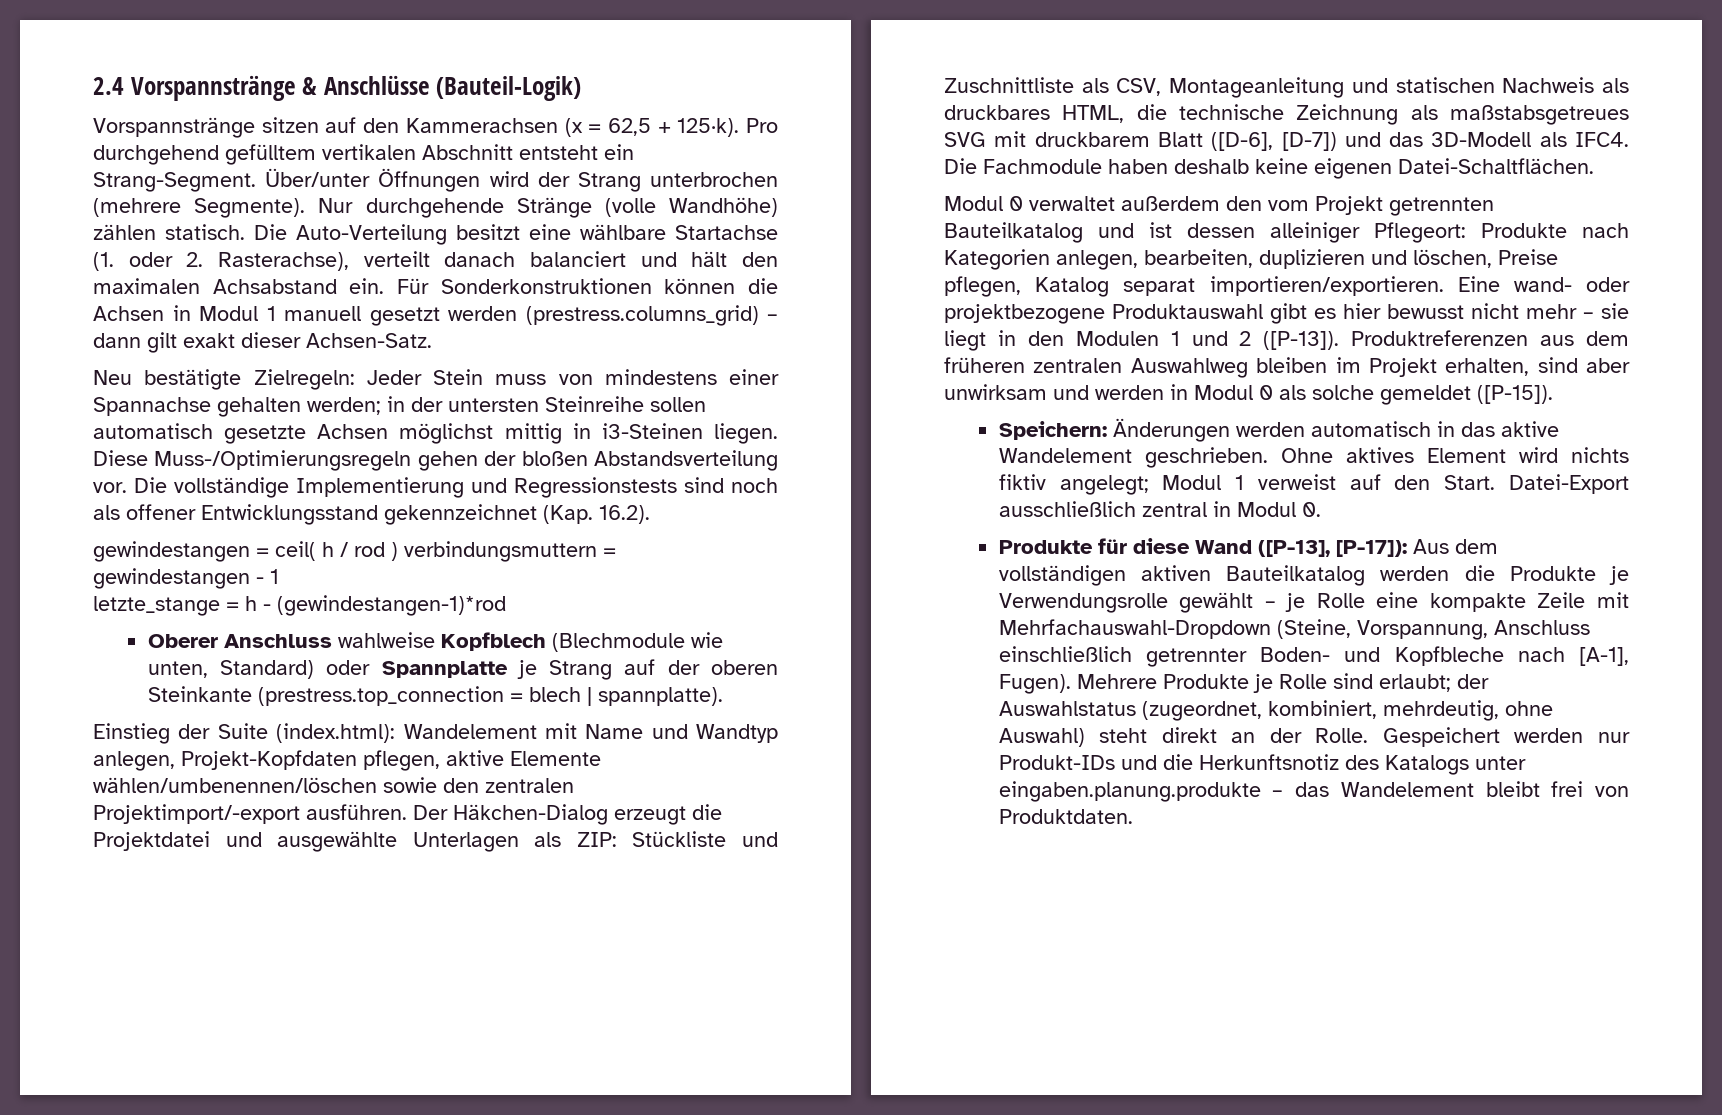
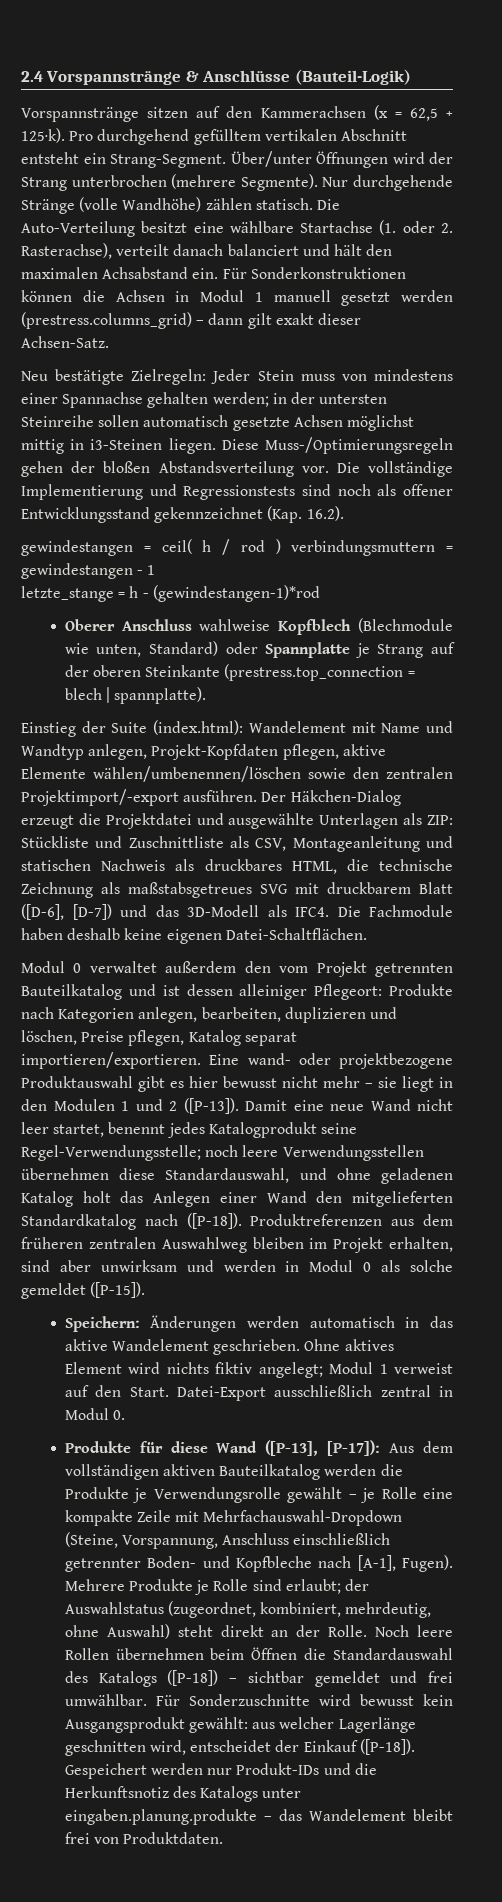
+ Damit eine neue Wand nicht leer startet, benennt jedes Katalogprodukt seine Regel-Verwendungsstelle; noch leere Verwendungsstellen übernehmen diese Standardauswahl, und ohne geladenen Katalog holt das Anlegen einer Wand den mitgelieferten Standardkatalog nach ([P-18]).
+ Noch leere Rollen übernehmen beim Öffnen die Standardauswahl des Katalogs ([P-18]) – sichtbar gemeldet und frei umwählbar. Für Sonderzuschnitte wird bewusst kein Ausgangsprodukt gewählt: aus welcher Lagerlänge geschnitten wird, entscheidet der Einkauf ([P-18]).

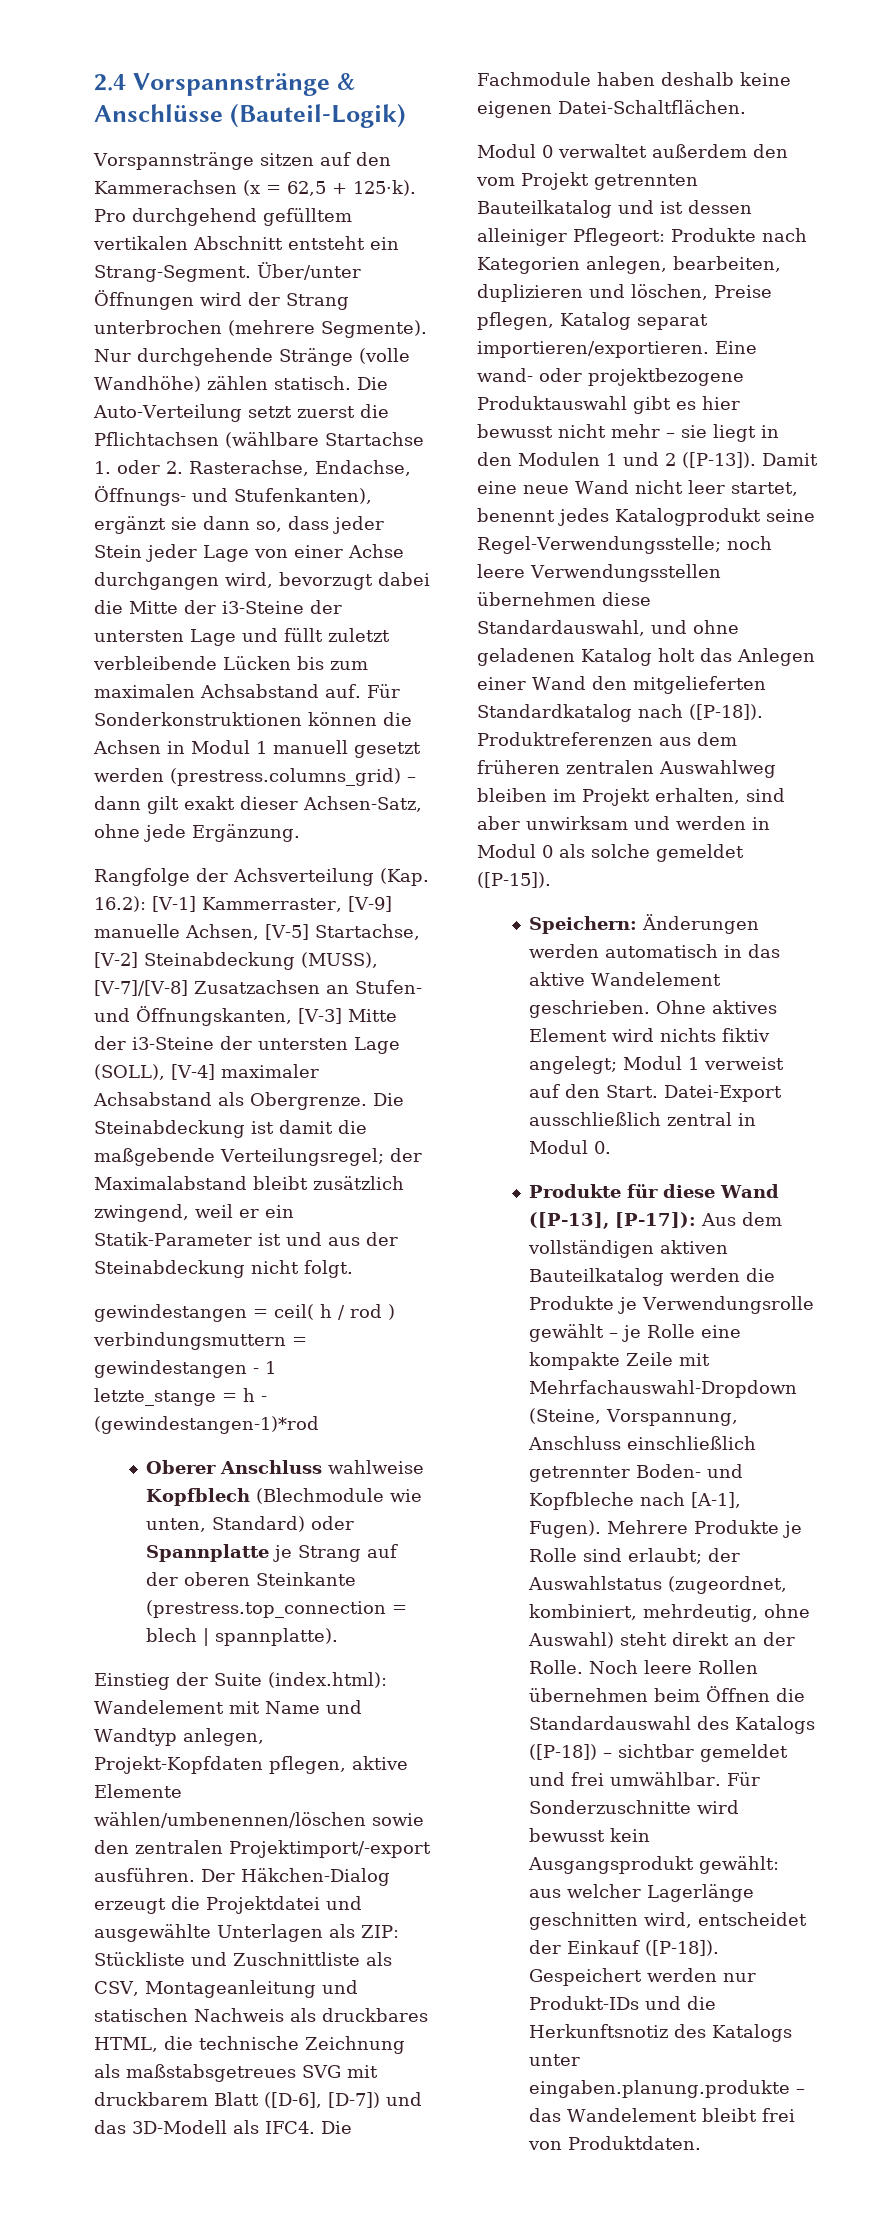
- Die Auto-Verteilung besitzt eine wählbare Startachse (1. oder 2. Rasterachse), verteilt danach balanciert und hält den maximalen Achsabstand ein.
+ Die Auto-Verteilung setzt zuerst die Pflichtachsen (wählbare Startachse 1. oder 2. Rasterachse, Endachse, Öffnungs- und Stufenkanten), ergänzt sie dann so, dass jeder Stein jeder Lage von einer Achse durchgangen wird, bevorzugt dabei die Mitte der i3-Steine der untersten Lage und füllt zuletzt verbleibende Lücken bis zum maximalen Achsabstand auf.
- Für Sonderkonstruktionen können die Achsen in Modul 1 manuell gesetzt werden (prestress.columns_grid) – dann gilt exakt dieser Achsen-Satz.
- Neu bestätigte Zielregeln: Jeder Stein muss von mindestens einer Spannachse gehalten werden; in der untersten Steinreihe sollen automatisch gesetzte Achsen möglichst mittig in i3-Steinen liegen. Diese Muss-/Optimierungsregeln gehen der bloßen Abstandsverteilung vor. Die vollständige Implementierung und Regressionstests sind noch als offener Entwicklungsstand gekennzeichnet (Kap. 16.2).
+ Für Sonderkonstruktionen können die Achsen in Modul 1 manuell gesetzt werden (prestress.columns_grid) – dann gilt exakt dieser Achsen-Satz, ohne jede Ergänzung.
+ Rangfolge der Achsverteilung (Kap. 16.2): [V-1] Kammerraster, [V-9] manuelle Achsen, [V-5] Startachse, [V-2] Steinabdeckung (MUSS), [V-7]/[V-8] Zusatzachsen an Stufen- und Öffnungskanten, [V-3] Mitte der i3-Steine der untersten Lage (SOLL), [V-4] maximaler Achsabstand als Obergrenze. Die Steinabdeckung ist damit die maßgebende Verteilungsregel; der Maximalabstand bleibt zusätzlich zwingend, weil er ein Statik-Parameter ist und aus der Steinabdeckung nicht folgt.

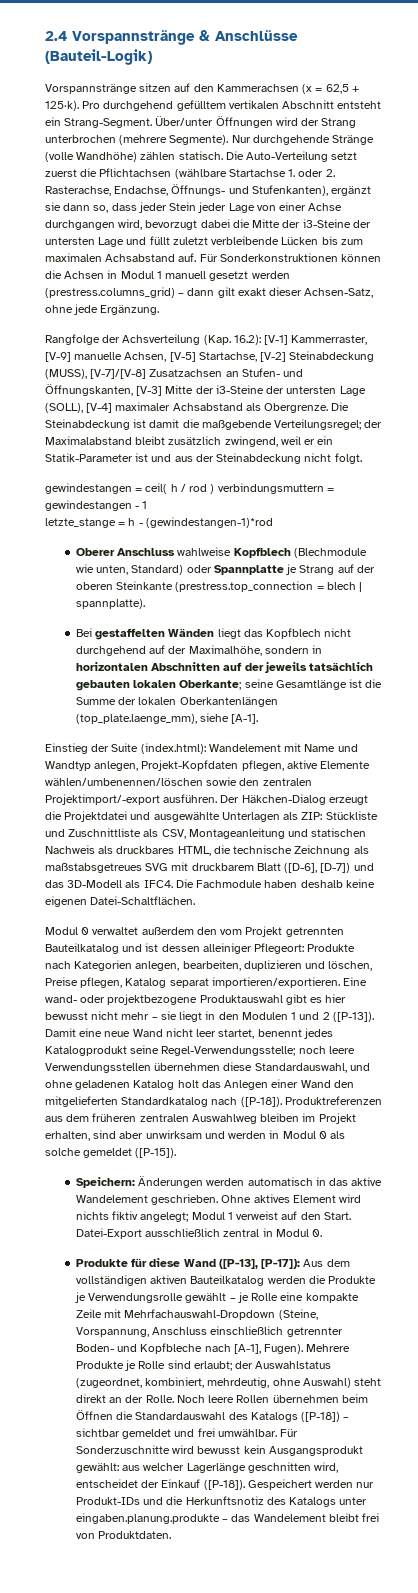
+ Bei gestaffelten Wänden liegt das Kopfblech nicht durchgehend auf der Maximalhöhe, sondern in horizontalen Abschnitten auf der jeweils tatsächlich gebauten lokalen Oberkante; seine Gesamtlänge ist die Summe der lokalen Oberkantenlängen (top_plate.laenge_mm), siehe [A-1].

